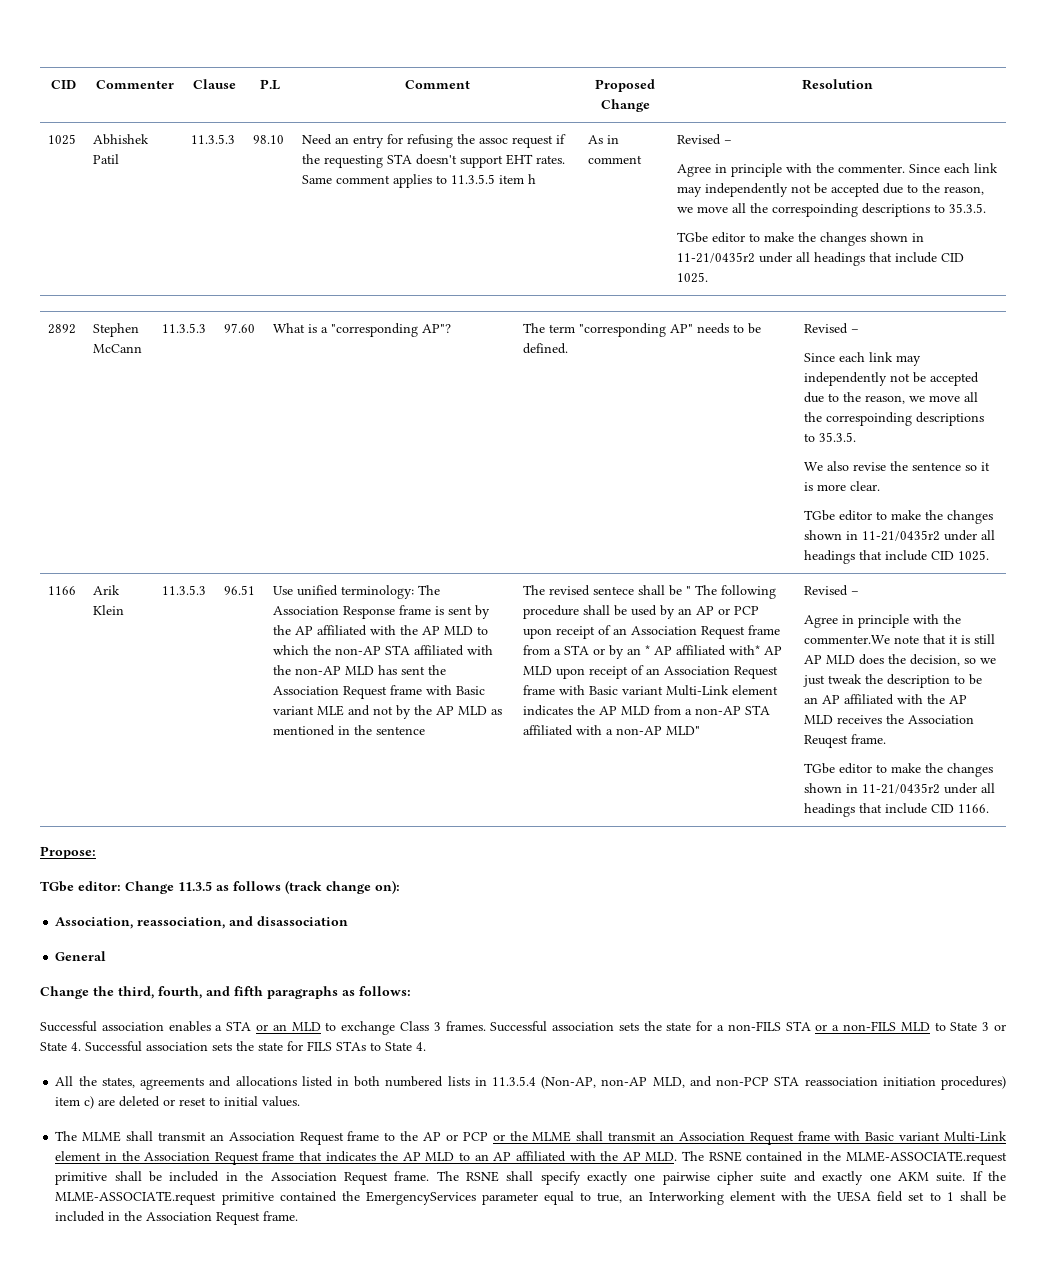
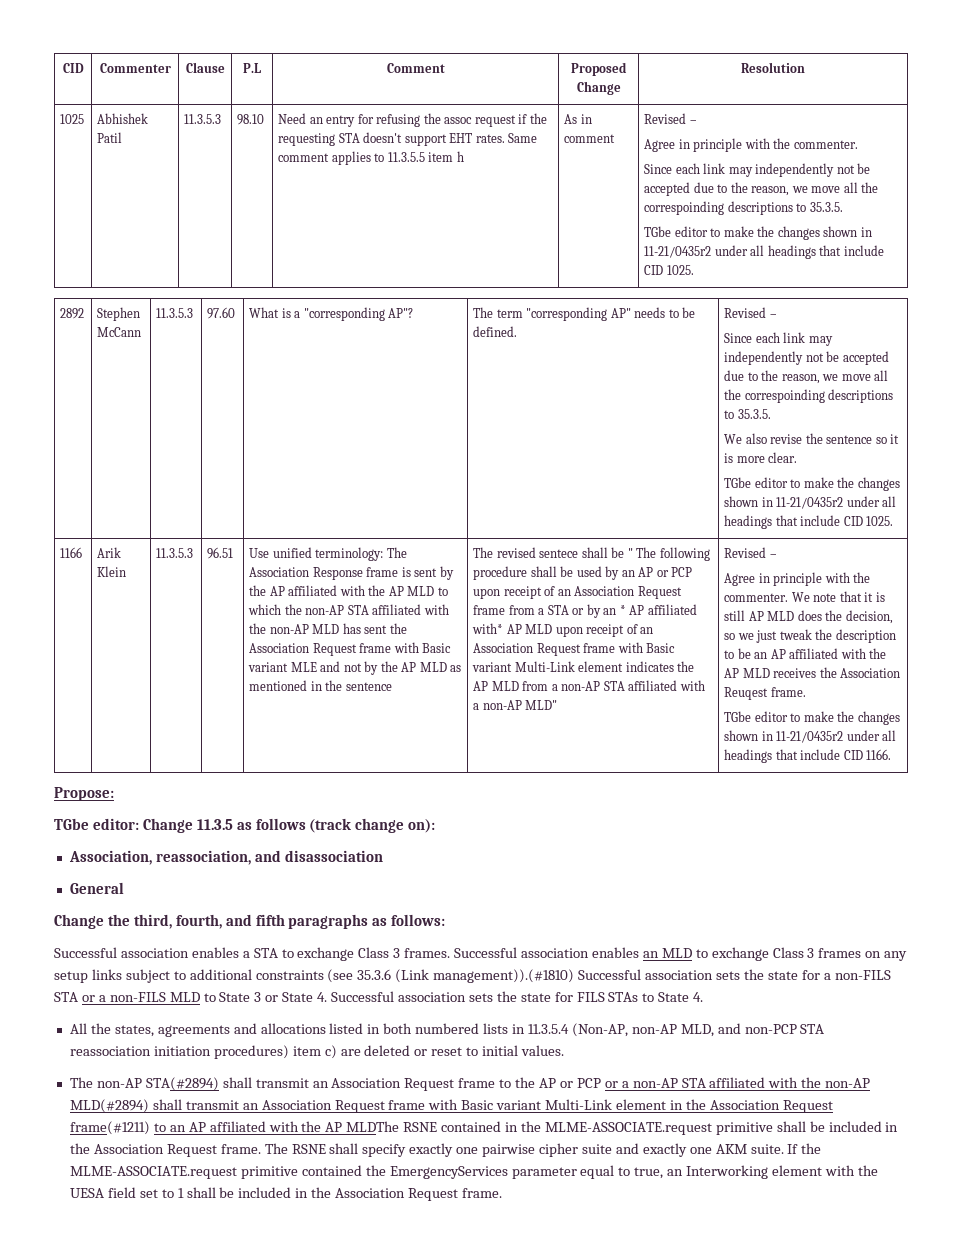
  As in comment | Revised –
- Agree in principle with the commenter. Since each link may independently not be accepted due to the reason, we move all the correspoinding descriptions to 35.3.5.
+ Agree in principle with the commenter.
+ Since each link may independently not be accepted due to the reason, we move all the correspoinding descriptions to 35.3.5.
- Agree in principle with the commenter.We note that it is still AP MLD does the decision, so we just tweak the description to be an AP affiliated with the AP MLD receives the Association Reuqest frame.
+ Agree in principle with the commenter. We note that it is still AP MLD does the decision, so we just tweak the description to be an AP affiliated with the AP MLD receives the Association Reuqest frame.
- Successful association enables a STA or an MLD to exchange Class 3 frames. Successful association sets the state for a non-FILS STA or a non-FILS MLD to State 3 or State 4. Successful association sets the state for FILS STAs to State 4.
+ Successful association enables a STA to exchange Class 3 frames. Successful association enables an MLD to exchange Class 3 frames on any setup links subject to additional constraints (see 35.3.6 (Link management)).(#1810) Successful association sets the state for a non-FILS STA or a non-FILS MLD to State 3 or State 4. Successful association sets the state for FILS STAs to State 4.
- The MLME shall transmit an Association Request frame to the AP or PCP or the MLME shall transmit an Association Request frame with Basic variant Multi-Link element in the Association Request frame that indicates the AP MLD to an AP affiliated with the AP MLD. The RSNE contained in the MLME-ASSOCIATE.request primitive shall be included in the Association Request frame.
+ The non-AP STA(#2894) shall transmit an Association Request frame to the AP or PCP or a non-AP STA affiliated with the non-AP MLD(#2894) shall transmit an Association Request frame with Basic variant Multi-Link element in the Association Request frame(#1211) to an AP affiliated with the AP MLDThe RSNE contained in the MLME-ASSOCIATE.request primitive shall be included in the Association Request frame.

